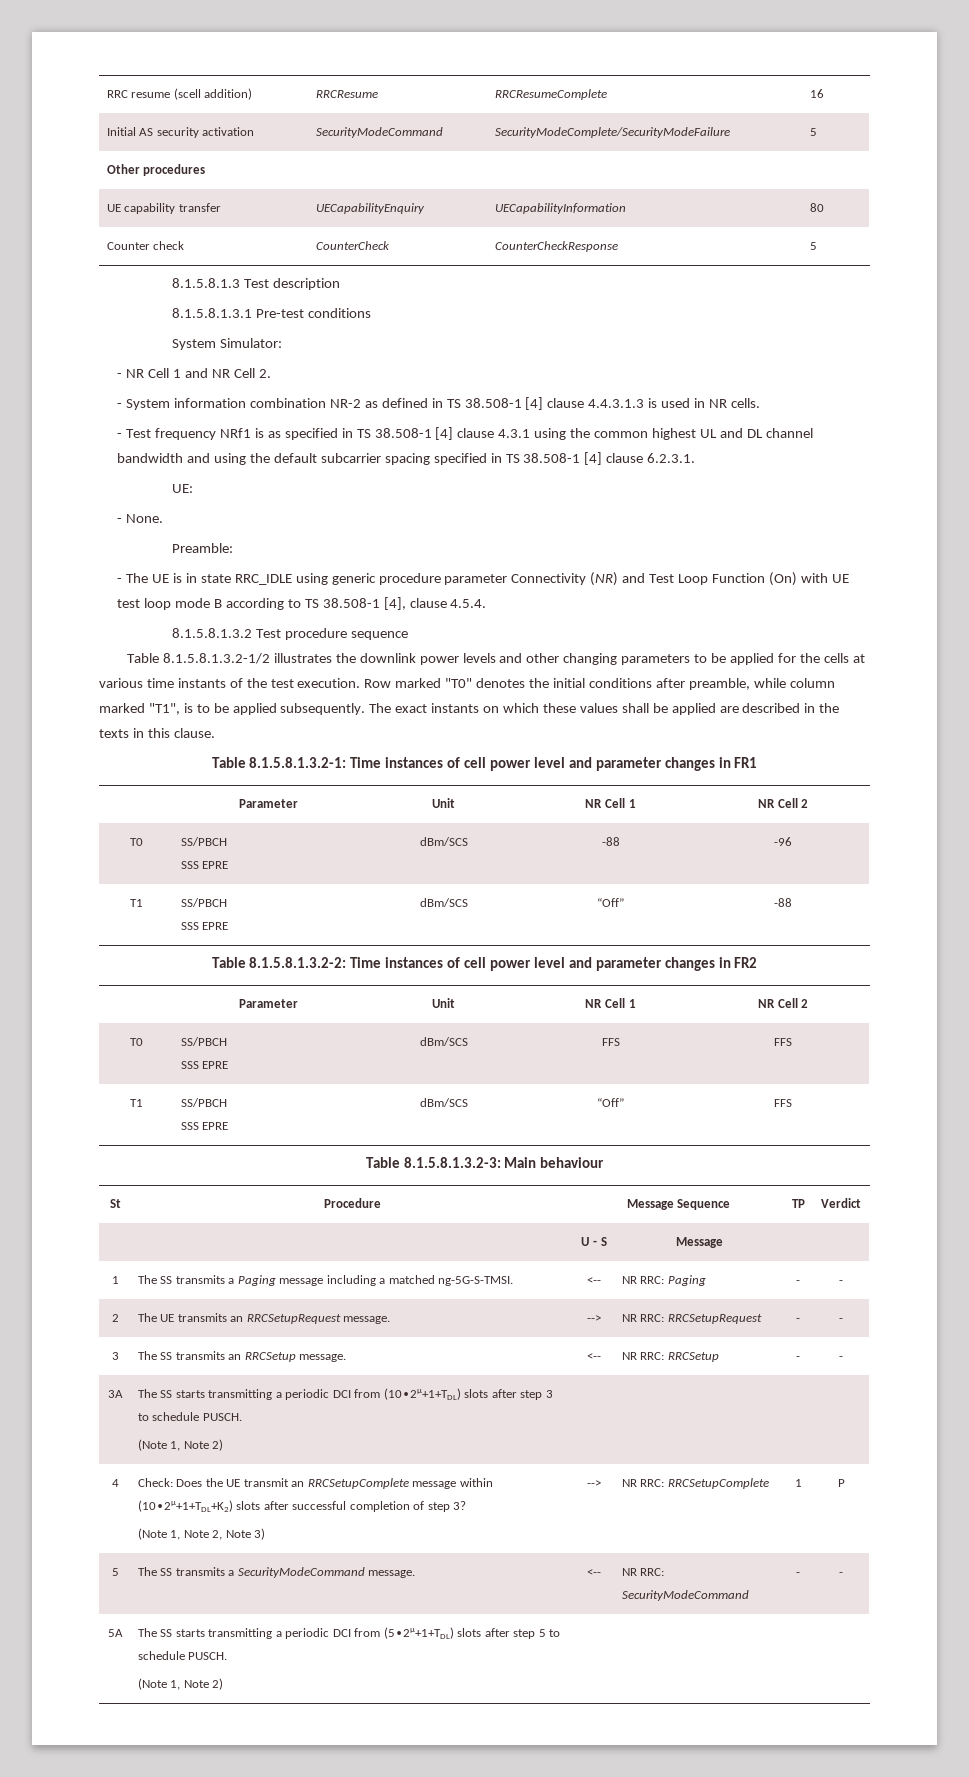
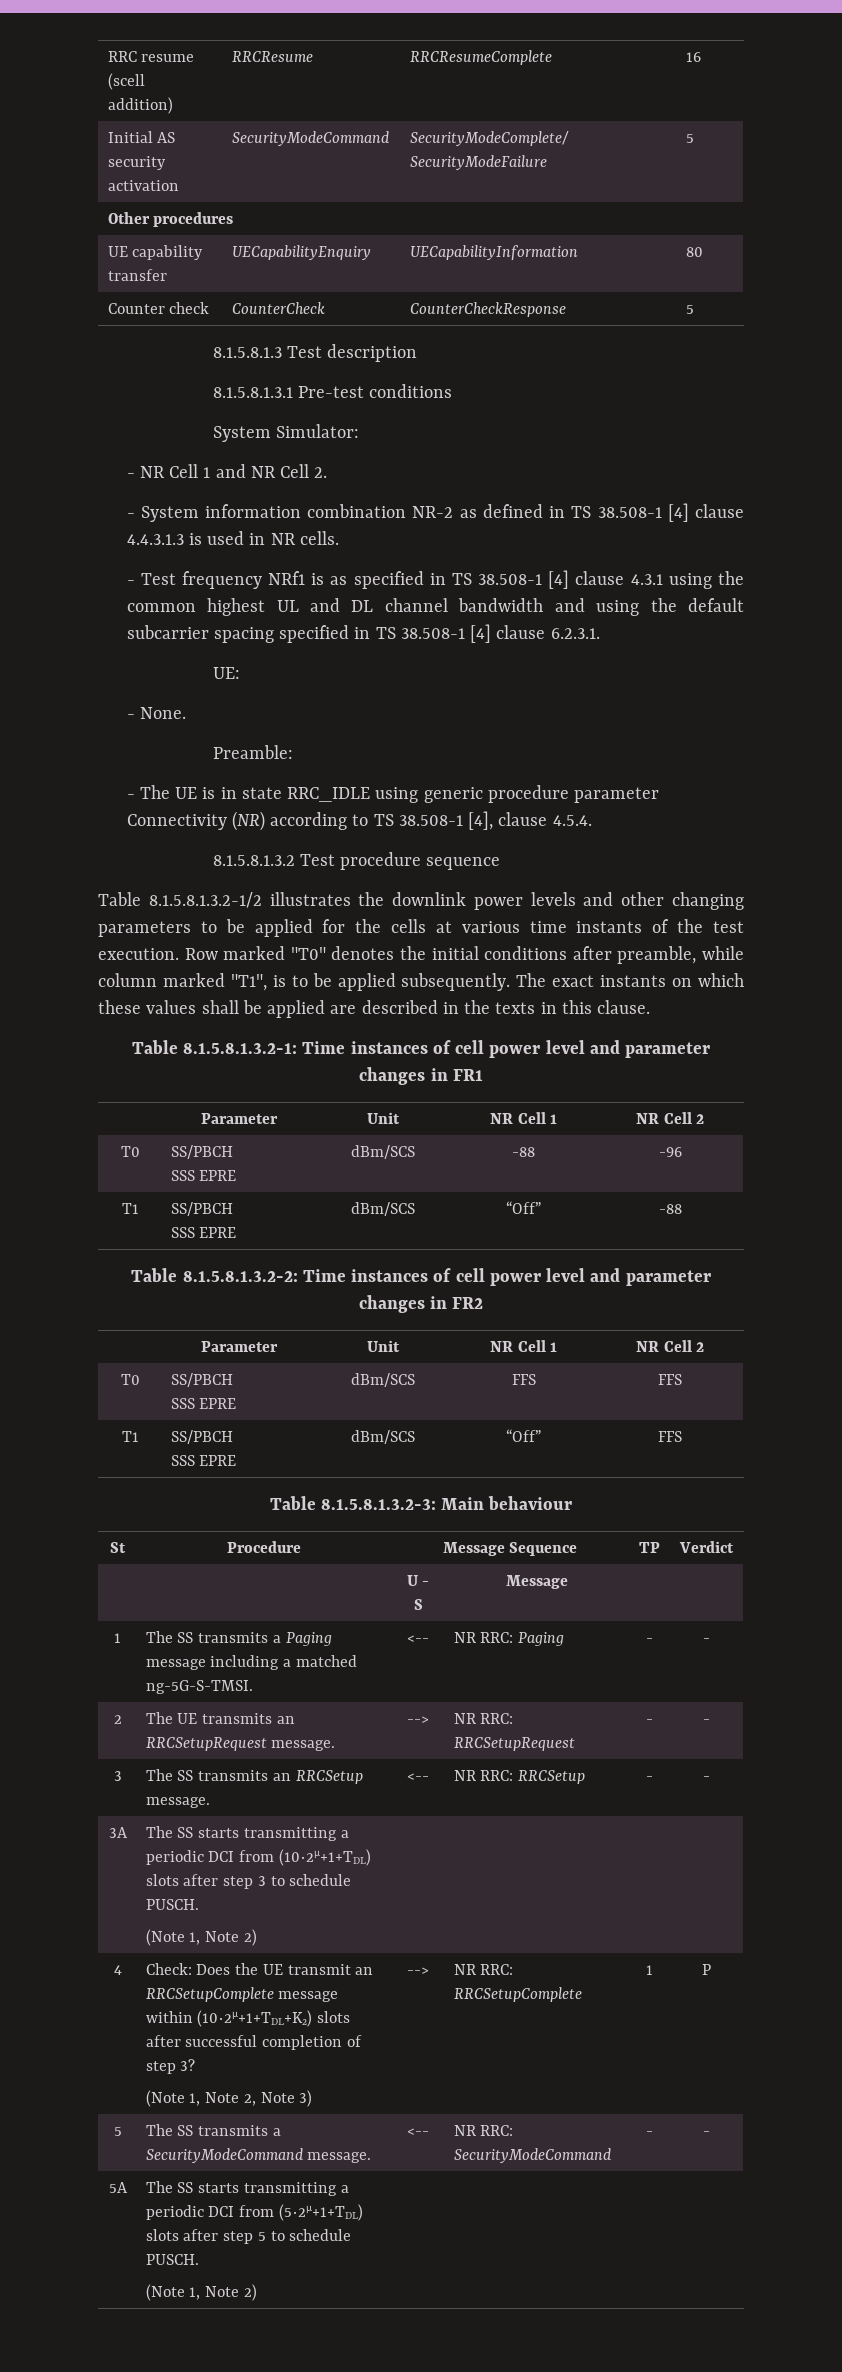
- - The UE is in state RRC_IDLE using generic procedure parameter Connectivity (NR) and Test Loop Function (On) with UE test loop mode B according to TS 38.508-1 [4], clause 4.5.4.
+ - The UE is in state RRC_IDLE using generic procedure parameter Connectivity (NR) according to TS 38.508-1 [4], clause 4.5.4.

